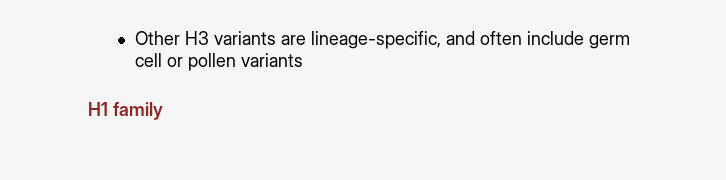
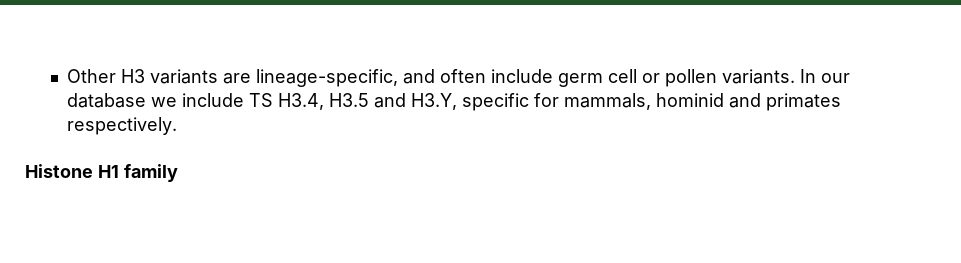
- Other H3 variants are lineage-specific, and often include germ cell or pollen variants
- H1 family
+ Other H3 variants are lineage-specific, and often include germ cell or pollen variants. In our database we include TS H3.4, H3.5 and H3.Y, specific for mammals, hominid and primates respectively.
+ Histone H1 family

